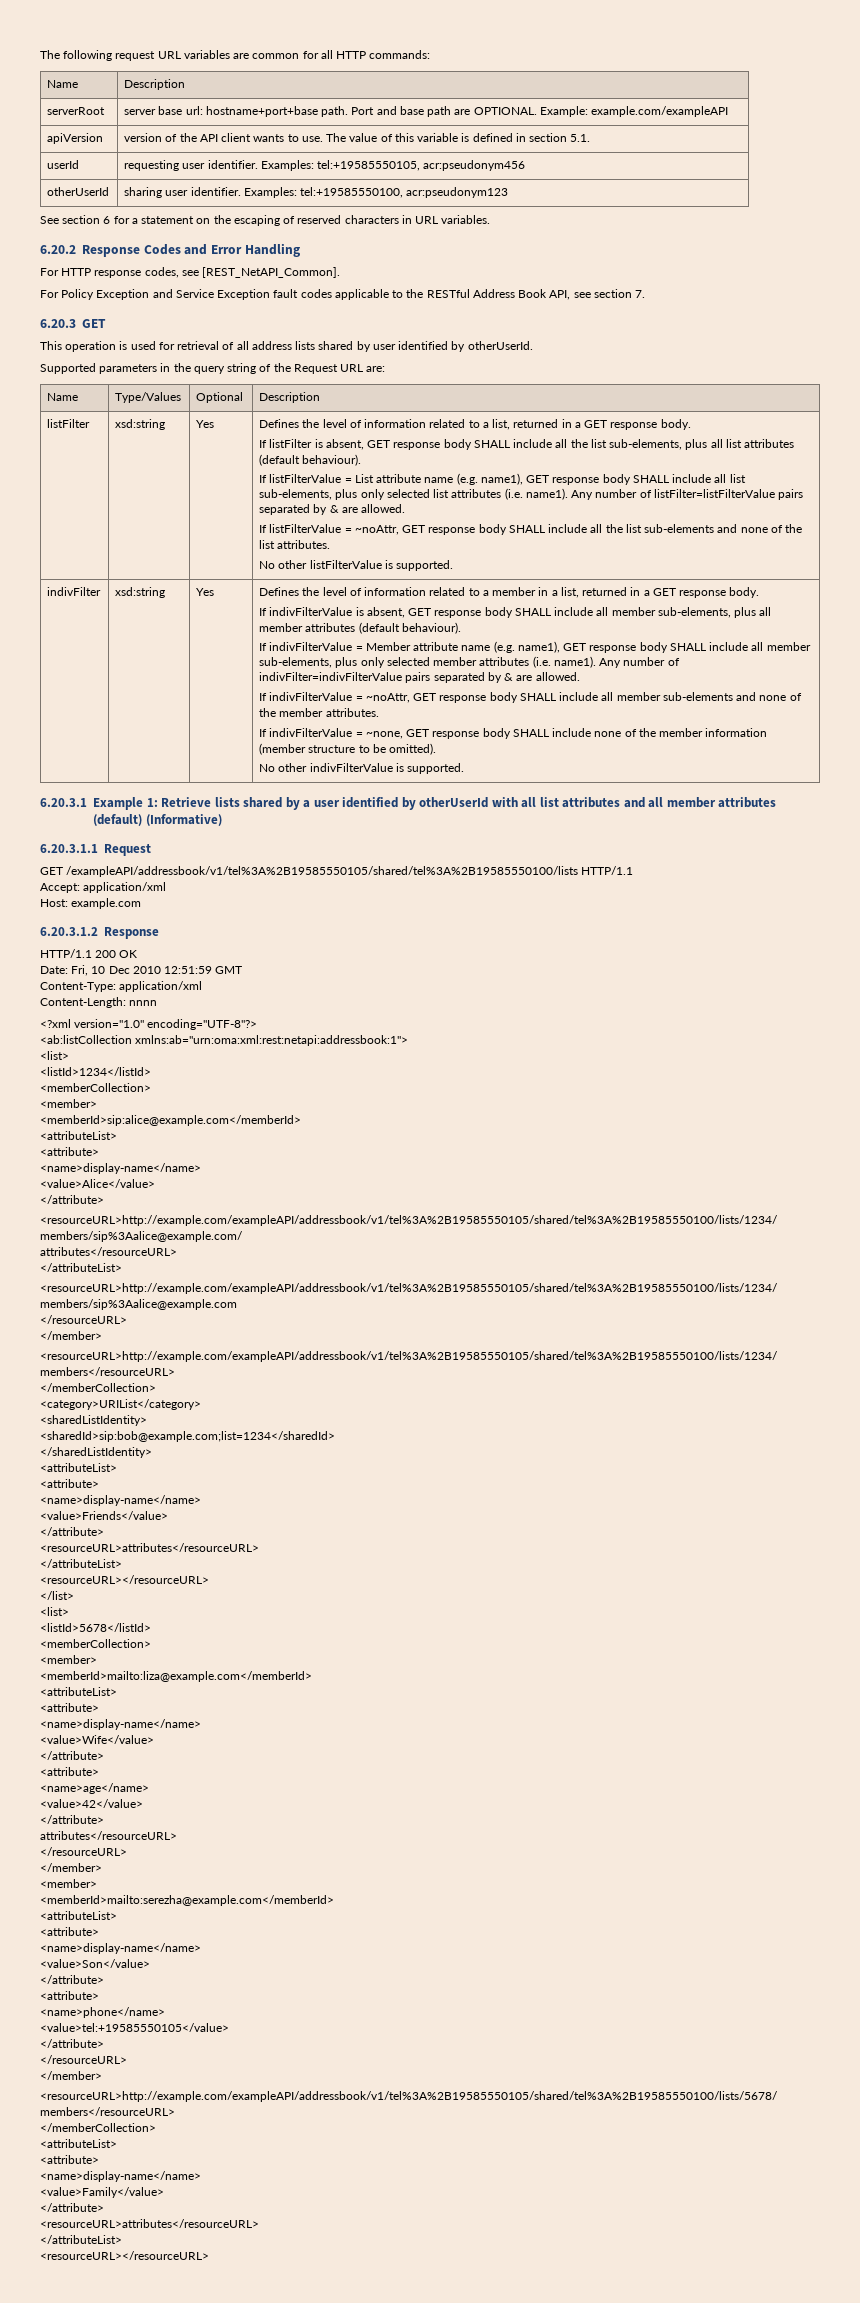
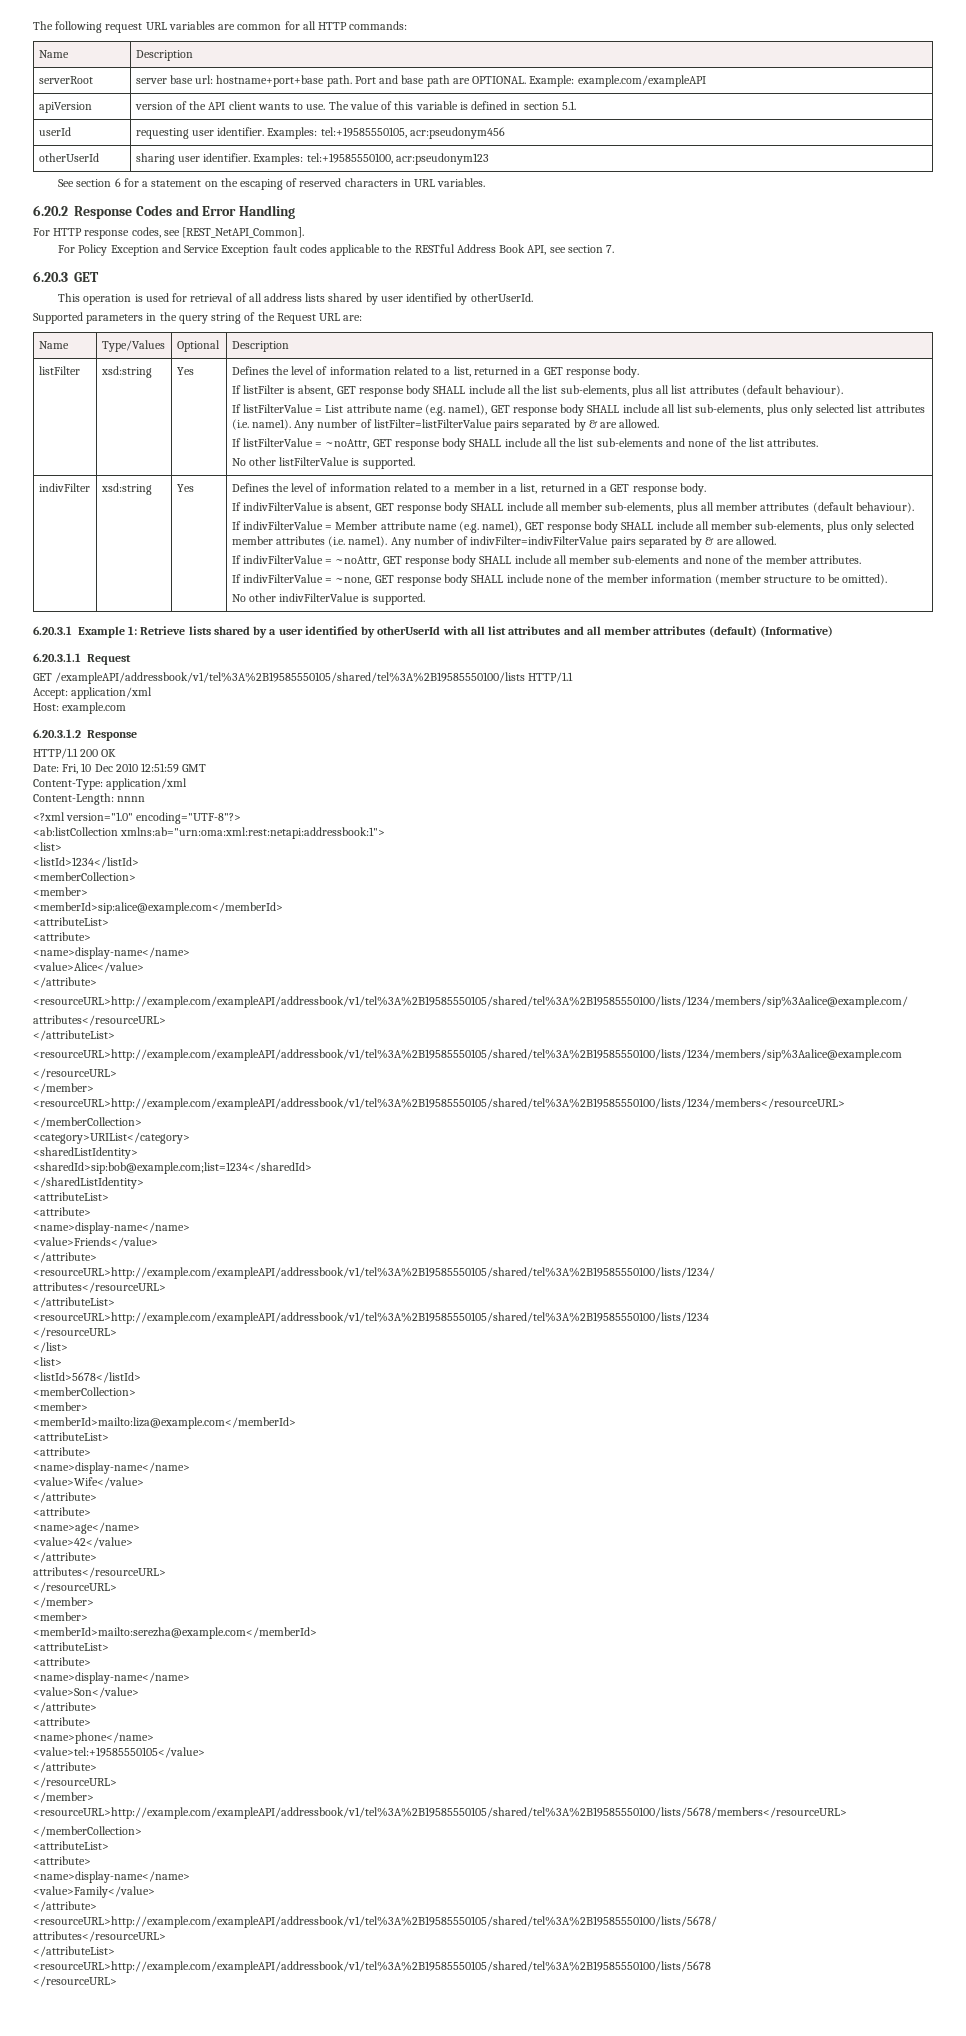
  <value>Friends</value>
  </attribute>
- <resourceURL>attributes</resourceURL>
+ <resourceURL>http://example.com/exampleAPI/addressbook/v1/tel%3A%2B19585550105/shared/tel%3A%2B19585550100/lists/1234/
+ attributes</resourceURL>
  </attributeList>
- <resourceURL></resourceURL>
+ <resourceURL>http://example.com/exampleAPI/addressbook/v1/tel%3A%2B19585550105/shared/tel%3A%2B19585550100/lists/1234
+ </resourceURL>
  <value>Family</value>
  </attribute>
- <resourceURL>attributes</resourceURL>
+ <resourceURL>http://example.com/exampleAPI/addressbook/v1/tel%3A%2B19585550105/shared/tel%3A%2B19585550100/lists/5678/
+ attributes</resourceURL>
  </attributeList>
- <resourceURL></resourceURL>
+ <resourceURL>http://example.com/exampleAPI/addressbook/v1/tel%3A%2B19585550105/shared/tel%3A%2B19585550100/lists/5678
+ </resourceURL>

